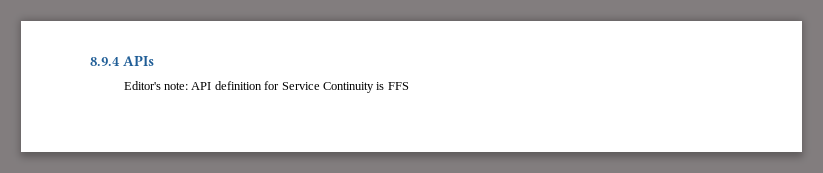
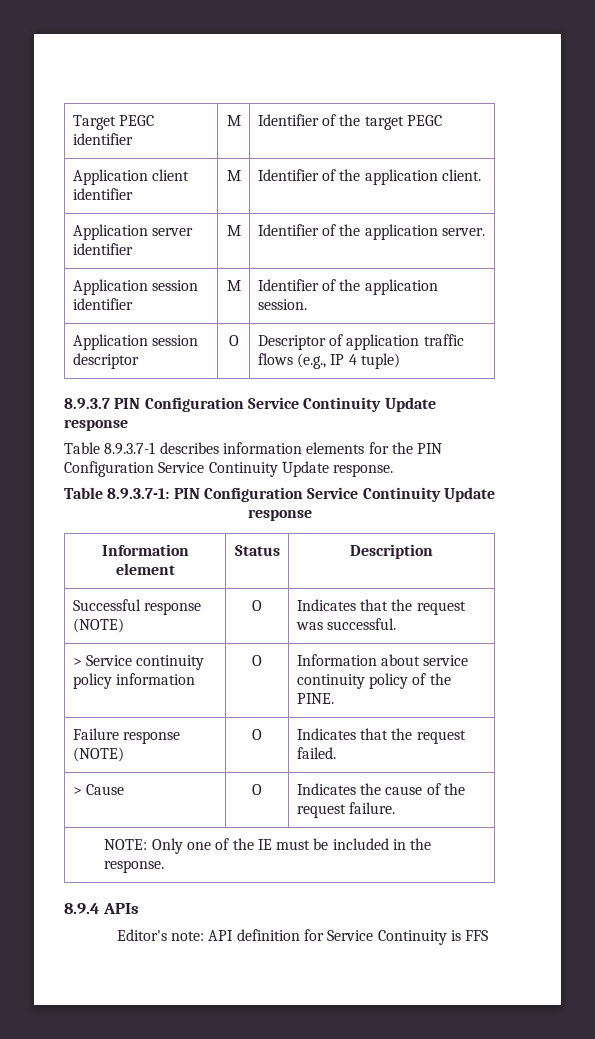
+ Target PEGC identifier | M | Identifier of the target PEGC
+ Application client identifier | M | Identifier of the application client.
+ Application server identifier | M | Identifier of the application server.
+ Application session identifier | M | Identifier of the application session.
+ Application session descriptor | O | Descriptor of application traffic flows (e.g., IP 4 tuple)
+ 8.9.3.7 PIN Configuration Service Continuity Update response
+ Table 8.9.3.7-1 describes information elements for the PIN Configuration Service Continuity Update response.
+ Table 8.9.3.7-1: PIN Configuration Service Continuity Update response
+ Information element | Status | Description
+ Successful response (NOTE) | O | Indicates that the request was successful.
+ > Service continuity policy information | O | Information about service continuity policy of the PINE.
+ Failure response (NOTE) | O | Indicates that the request failed.
+ > Cause | O | Indicates the cause of the request failure.
+ NOTE: Only one of the IE must be included in the response.

